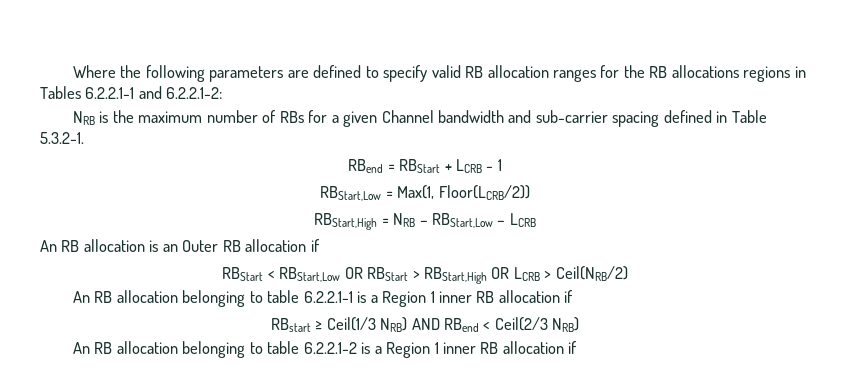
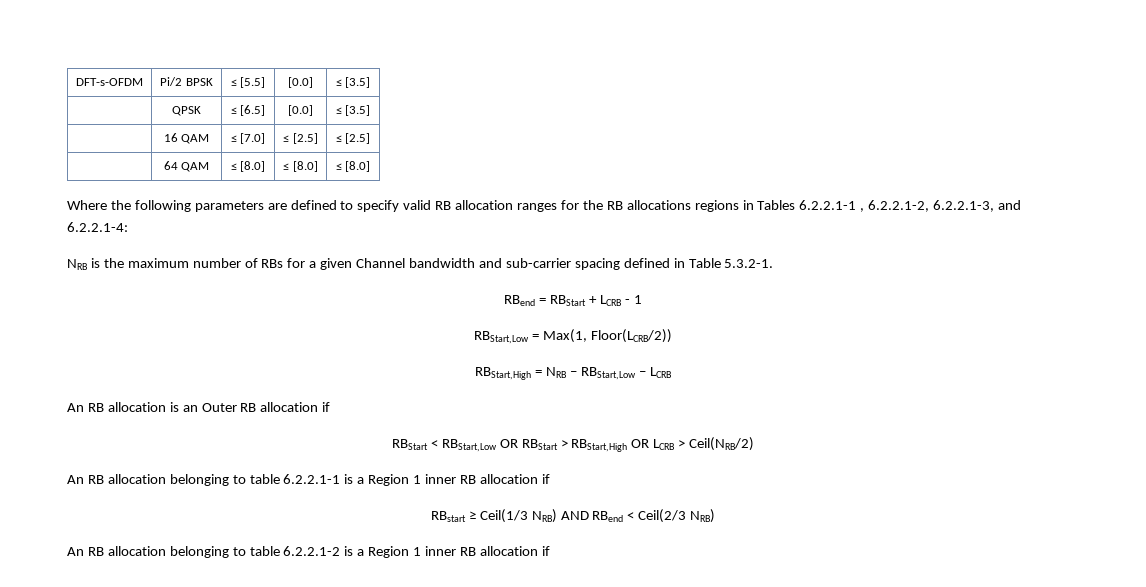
+ DFT-s-OFDM | Pi/2 BPSK | ≤ [5.5] | [0.0] | ≤ [3.5]
+ | QPSK | ≤ [6.5] | [0.0] | ≤ [3.5]
+ | 16 QAM | ≤ [7.0] | ≤ [2.5] | ≤ [2.5]
+ | 64 QAM | ≤ [8.0] | ≤ [8.0] | ≤ [8.0]
- Where the following parameters are defined to specify valid RB allocation ranges for the RB allocations regions in Tables 6.2.2.1-1 and 6.2.2.1-2:
+ Where the following parameters are defined to specify valid RB allocation ranges for the RB allocations regions in Tables 6.2.2.1-1 , 6.2.2.1-2, 6.2.2.1-3, and 6.2.2.1-4:

